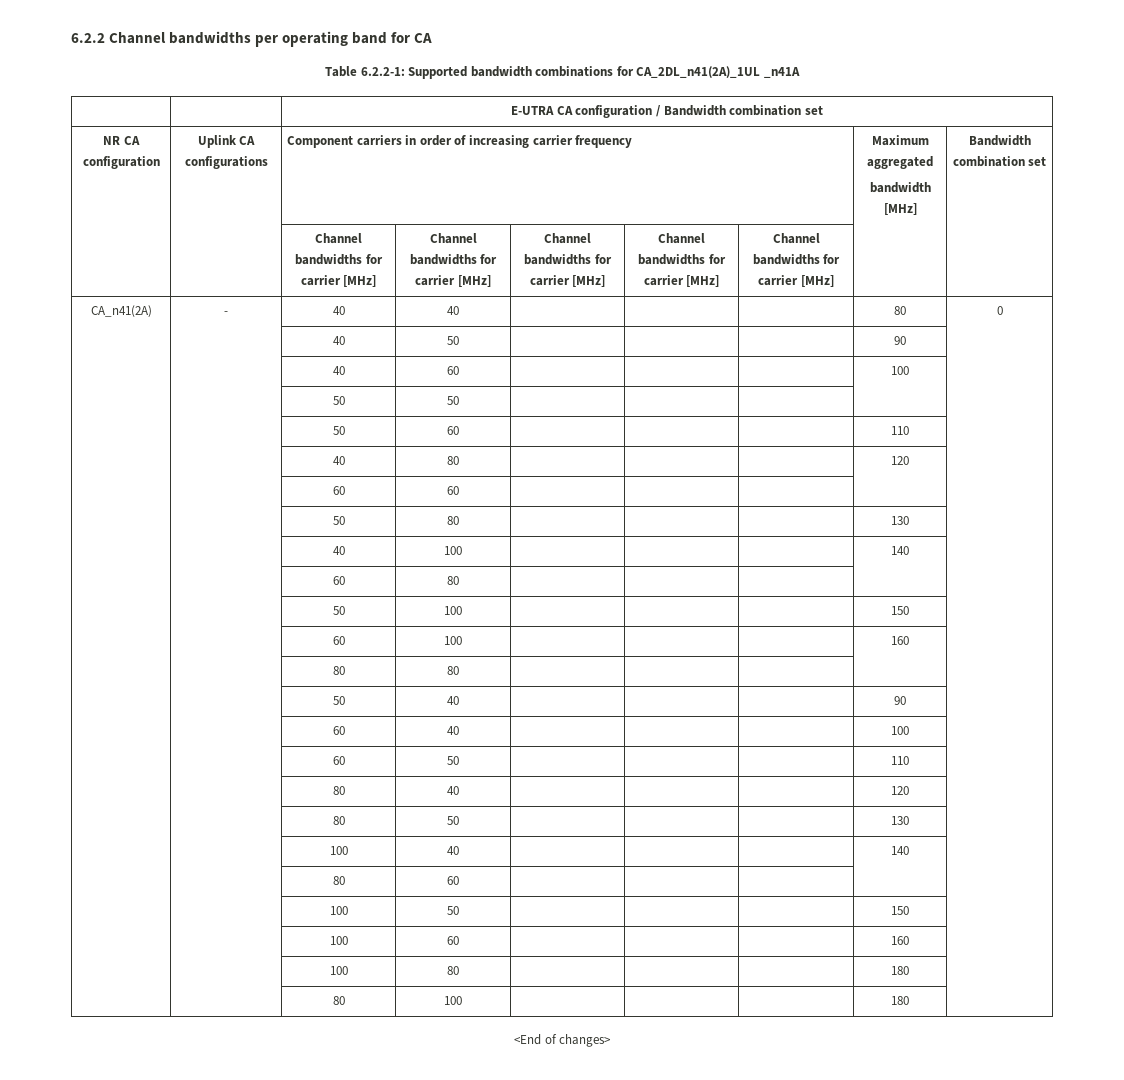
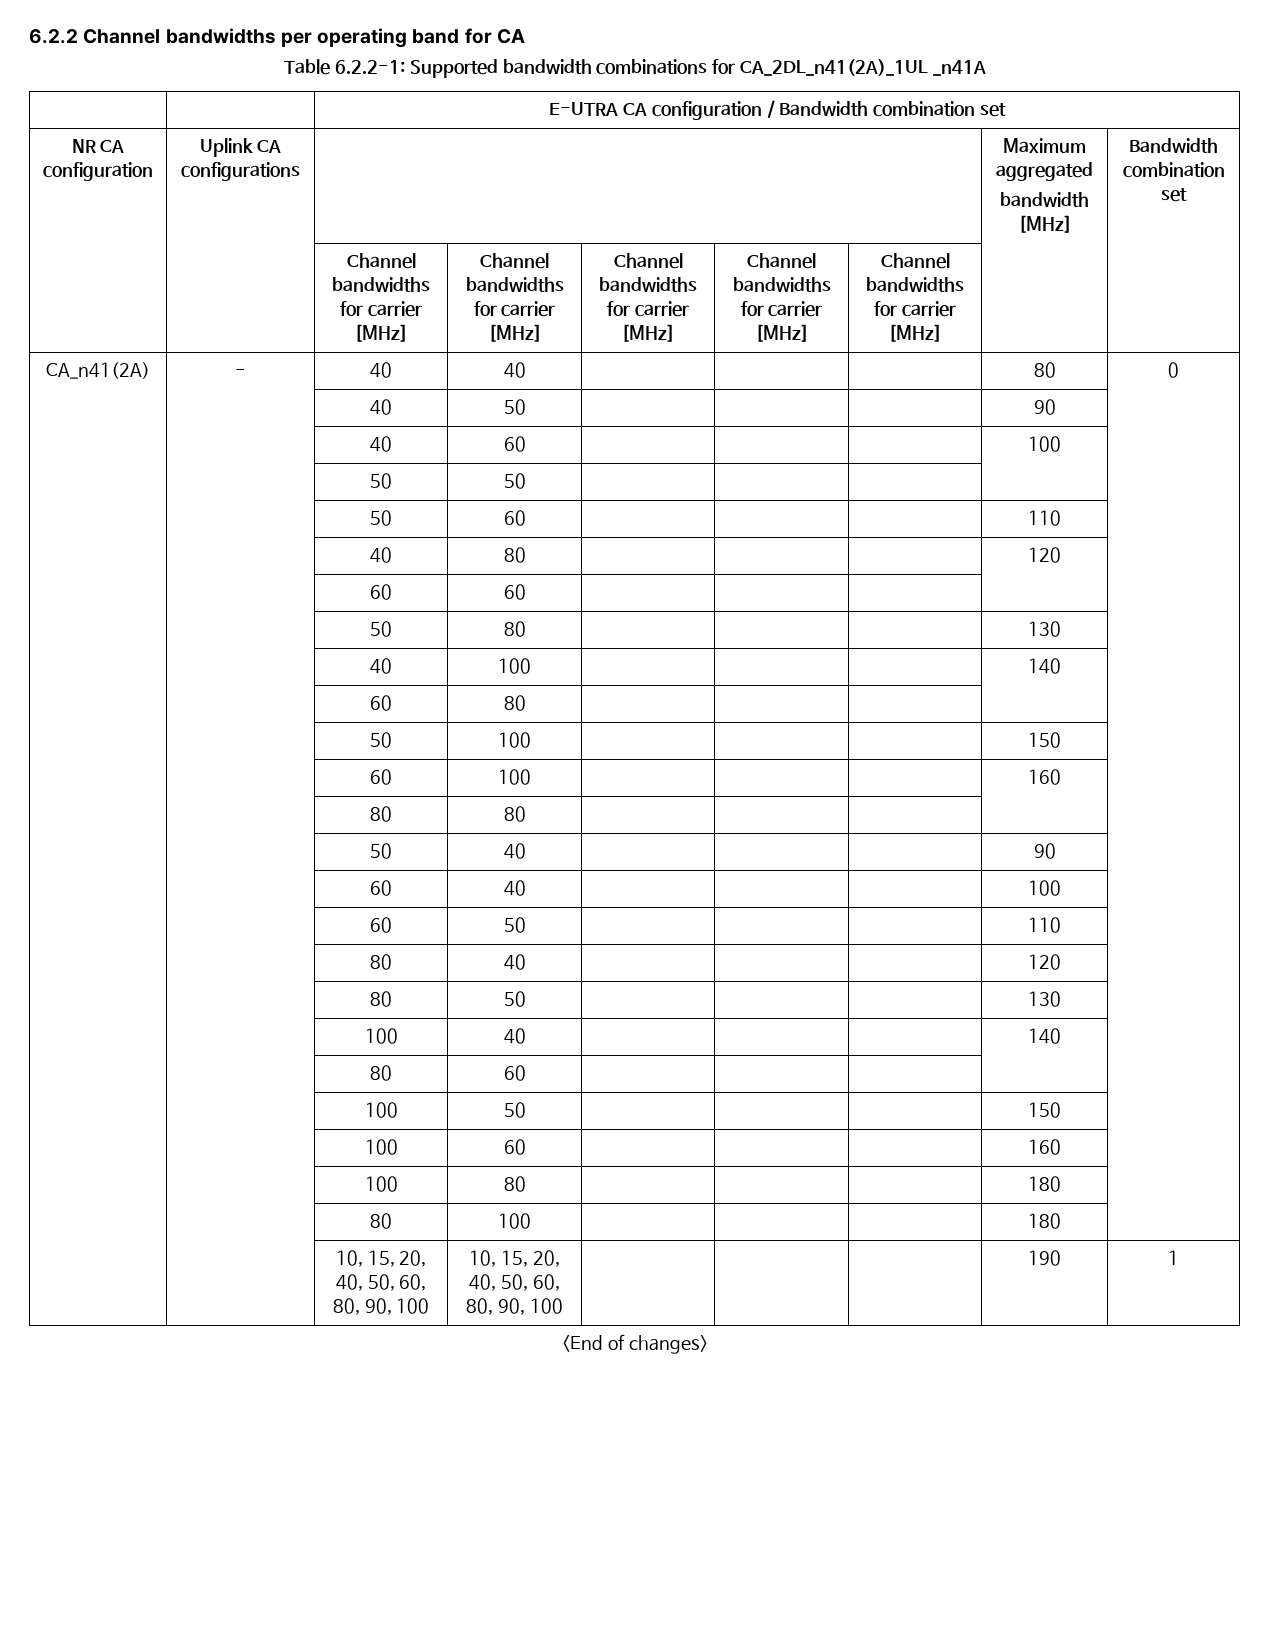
- NR CA configuration | Uplink CA configurations | Component carriers in order of increasing carrier frequency | Maximum aggregated
+ NR CA configuration | Uplink CA configurations | | Maximum aggregated
+ | | 10, 15, 20, 40, 50, 60, 80, 90, 100 | 10, 15, 20, 40, 50, 60, 80, 90, 100 | | | | 190 | 1

